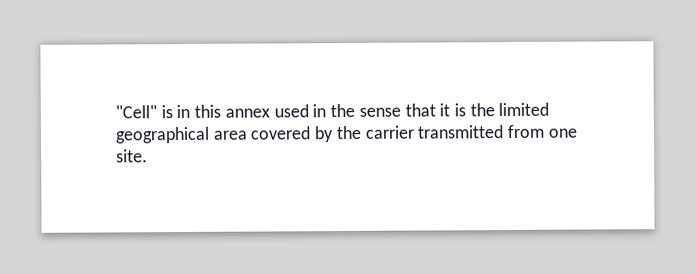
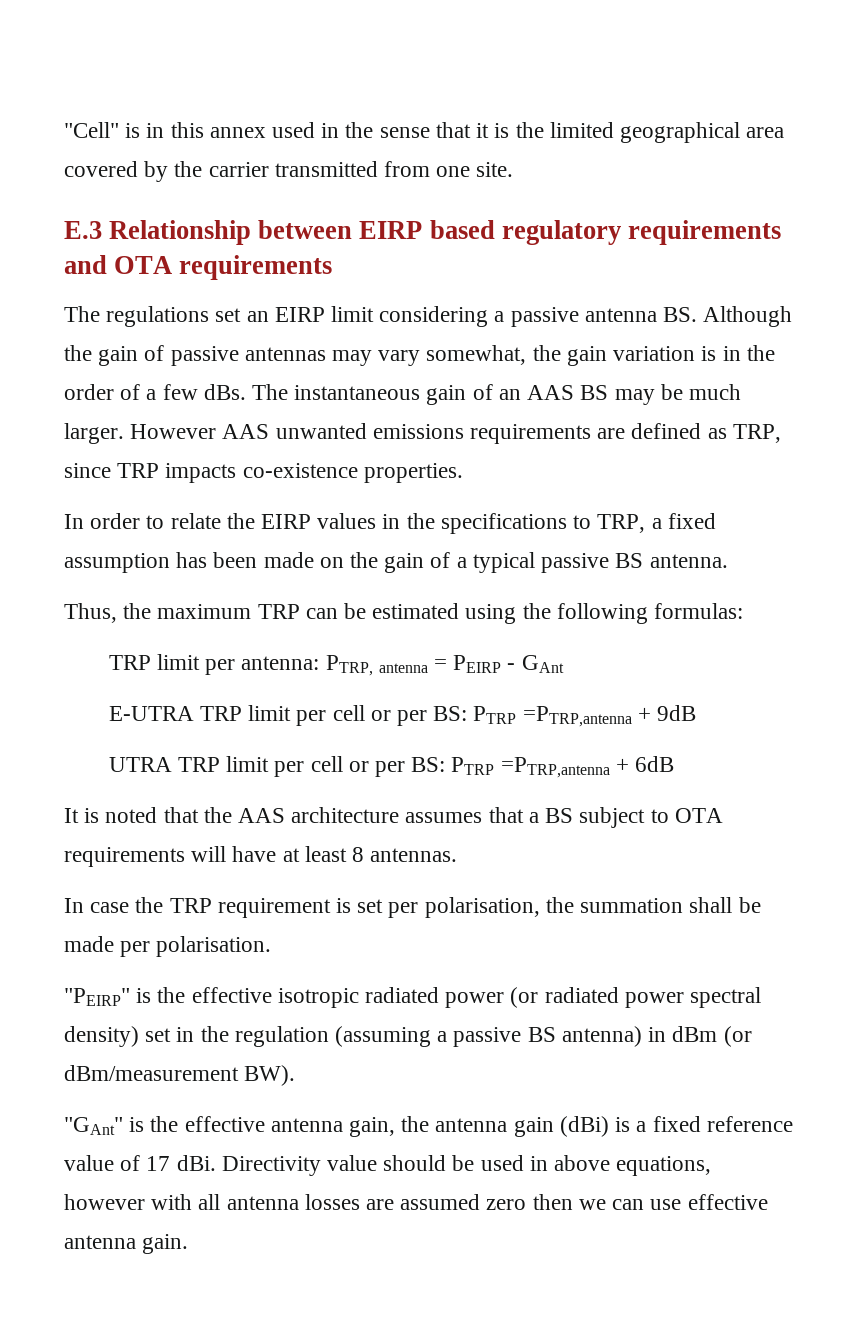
+ E.3 Relationship between EIRP based regulatory requirements and OTA requirements
+ The regulations set an EIRP limit considering a passive antenna BS. Although the gain of passive antennas may vary somewhat, the gain variation is in the order of a few dBs. The instantaneous gain of an AAS BS may be much larger. However AAS unwanted emissions requirements are defined as TRP, since TRP impacts co-existence properties.
+ In order to relate the EIRP values in the specifications to TRP, a fixed assumption has been made on the gain of a typical passive BS antenna.
+ Thus, the maximum TRP can be estimated using the following formulas:
+ TRP limit per antenna: PTRP, antenna = PEIRP - GAnt
+ E-UTRA TRP limit per cell or per BS: PTRP =PTRP,antenna + 9dB
+ UTRA TRP limit per cell or per BS: PTRP =PTRP,antenna + 6dB
+ It is noted that the AAS architecture assumes that a BS subject to OTA requirements will have at least 8 antennas.
+ In case the TRP requirement is set per polarisation, the summation shall be made per polarisation.
+ "PEIRP" is the effective isotropic radiated power (or radiated power spectral density) set in the regulation (assuming a passive BS antenna) in dBm (or dBm/measurement BW).
+ "GAnt" is the effective antenna gain, the antenna gain (dBi) is a fixed reference value of 17 dBi. Directivity value should be used in above equations, however with all antenna losses are assumed zero then we can use effective antenna gain.

